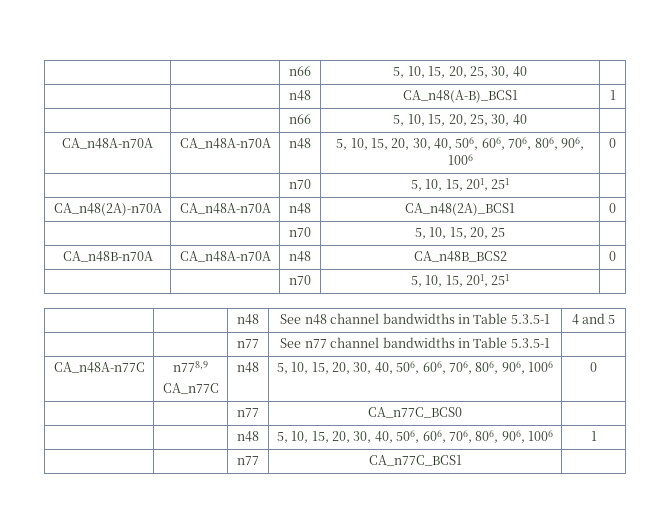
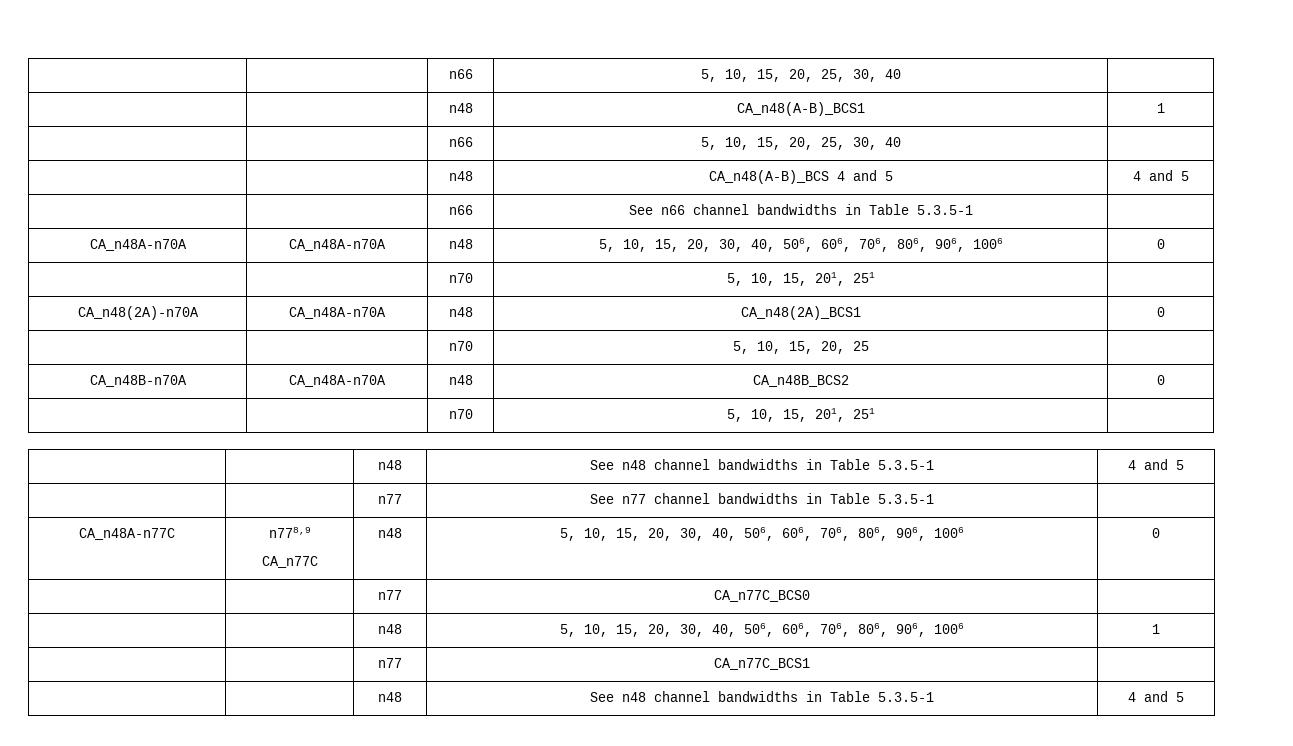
+ | | n48 | CA_n48(A-B)_BCS 4 and 5 | 4 and 5
+ | | n66 | See n66 channel bandwidths in Table 5.3.5-1 |
  | | n77 | CA_n77C_BCS1 |
+ | | n48 | See n48 channel bandwidths in Table 5.3.5-1 | 4 and 5

